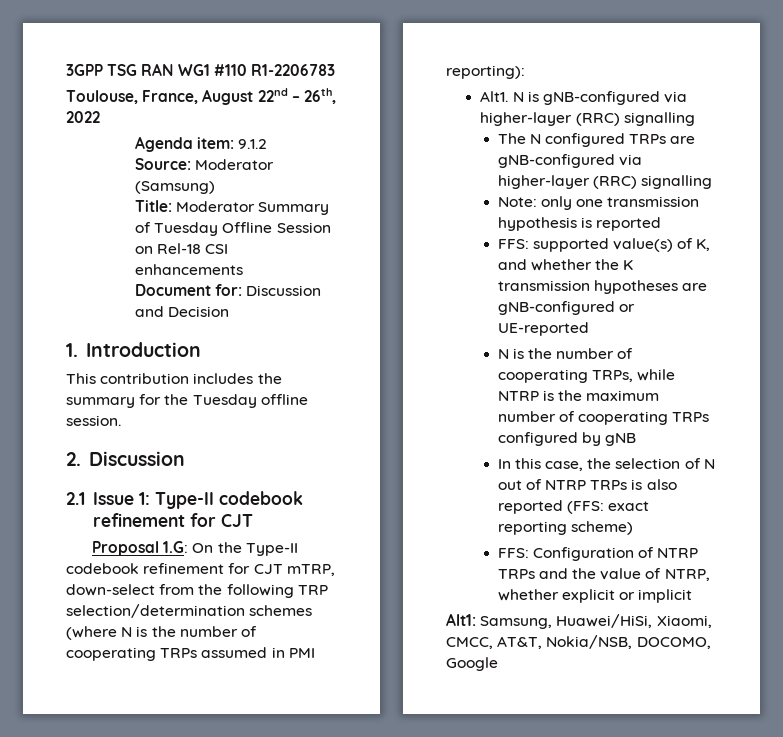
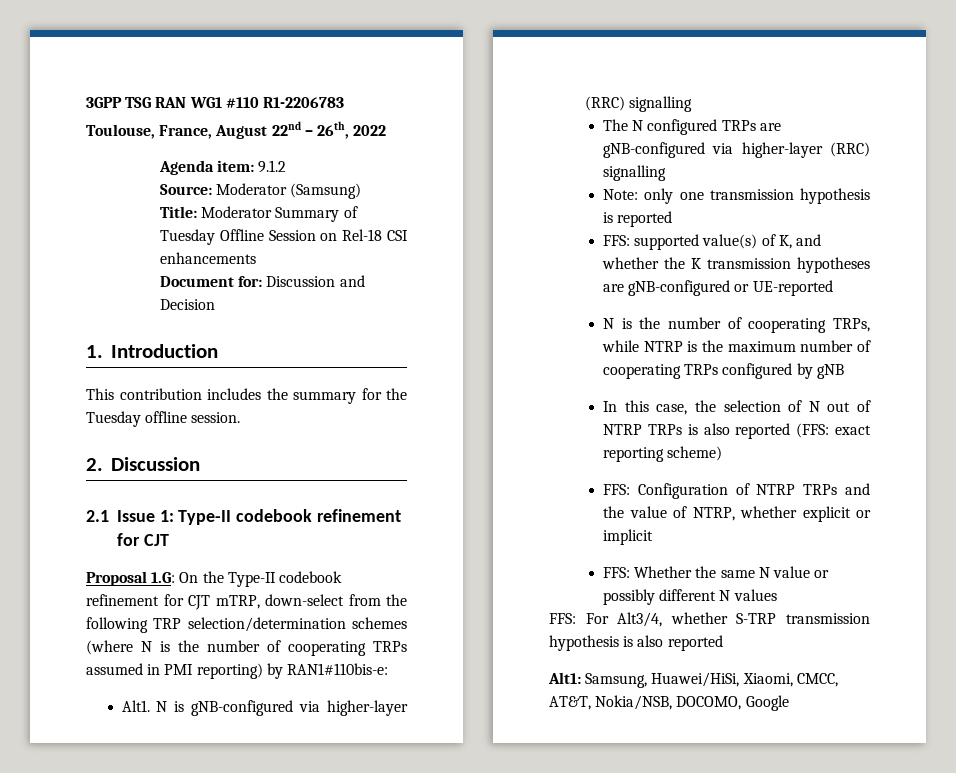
- Proposal 1.G: On the Type-II codebook refinement for CJT mTRP, down-select from the following TRP selection/determination schemes (where N is the number of cooperating TRPs assumed in PMI reporting):
+ Proposal 1.G: On the Type-II codebook refinement for CJT mTRP, down-select from the following TRP selection/determination schemes (where N is the number of cooperating TRPs assumed in PMI reporting) by RAN1#110bis-e:
+ FFS: Whether the same N value or possibly different N values
+ FFS: For Alt3/4, whether S-TRP transmission hypothesis is also reported

